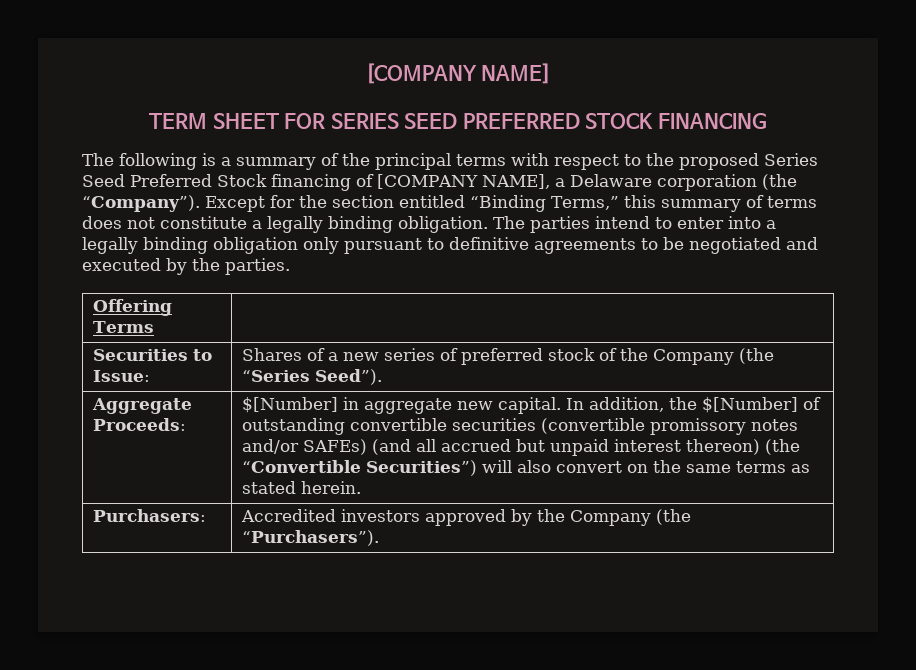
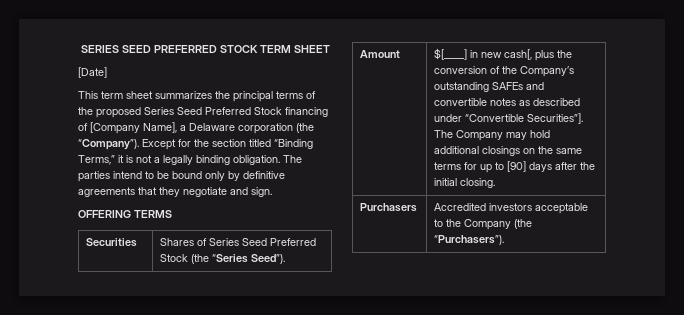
- [COMPANY NAME]
- TERM SHEET FOR SERIES SEED PREFERRED STOCK FINANCING
- The following is a summary of the principal terms with respect to the proposed Series Seed Preferred Stock financing of [COMPANY NAME], a Delaware corporation (the “Company”).
+ SERIES SEED PREFERRED STOCK TERM SHEET
+ [Date]
+ This term sheet summarizes the principal terms of the proposed Series Seed Preferred Stock financing of [Company Name], a Delaware corporation (the “Company”).
- Except for the section entitled “Binding Terms,” this summary of terms does not constitute a legally binding obligation.
+ Except for the section titled “Binding Terms,” it is not a legally binding obligation.
- The parties intend to enter into a legally binding obligation only pursuant to definitive agreements to be negotiated and executed by the parties.
- Offering Terms |
+ The parties intend to be bound only by definitive agreements that they negotiate and sign.
+ OFFERING TERMS
- Securities to Issue: | Shares of a new series of preferred stock of the Company (the “Series Seed”).
- Aggregate Proceeds: | $[Number] in aggregate new capital. In addition, the $[Number] of outstanding convertible securities (convertible promissory notes and/or SAFEs) (and all accrued but unpaid interest thereon) (the “Convertible Securities”) will also convert on the same terms as stated herein.
- Purchasers: | Accredited investors approved by the Company (the “Purchasers”).
+ Securities | Shares of Series Seed Preferred Stock (the “Series Seed”).
+ Amount | $[____] in new cash[, plus the conversion of the Company’s outstanding SAFEs and convertible notes as described under “Convertible Securities”]. The Company may hold additional closings on the same terms for up to [90] days after the initial closing.
+ Purchasers | Accredited investors acceptable to the Company (the “Purchasers”).

